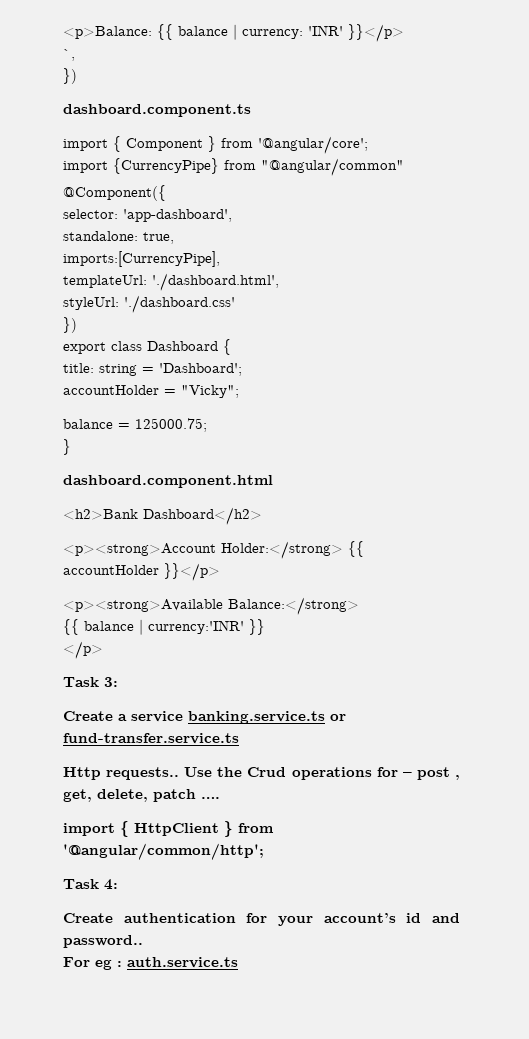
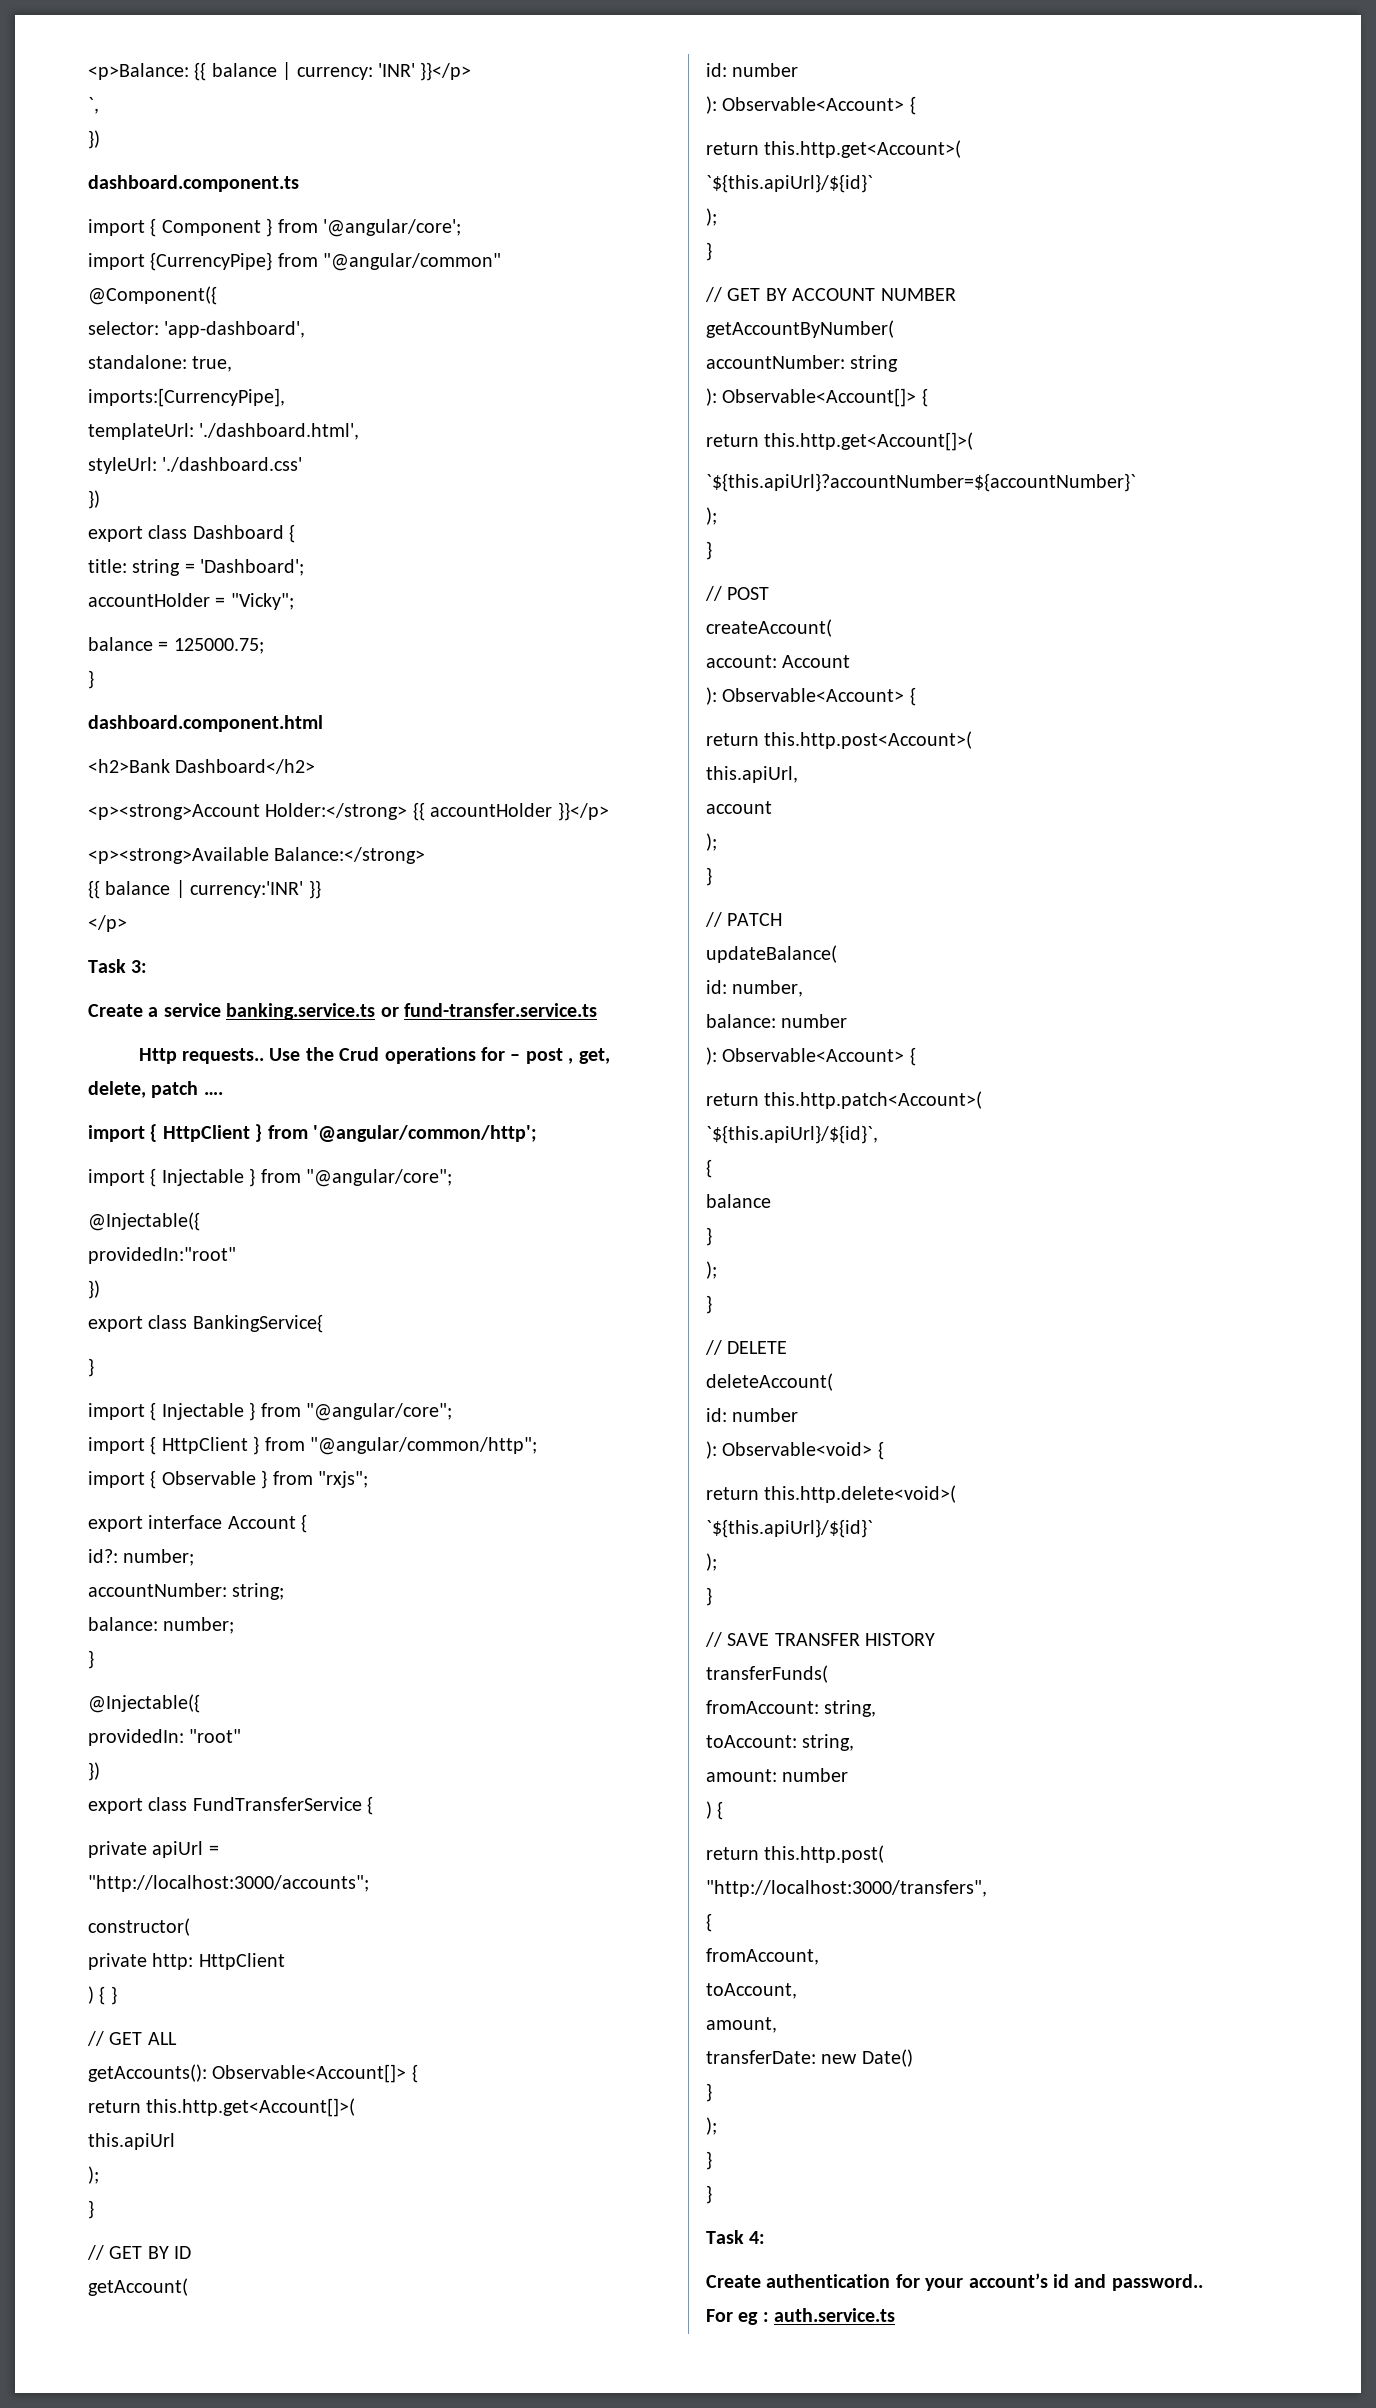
  import { HttpClient } from '@angular/common/http';
+ import { Injectable } from "@angular/core";
+ @Injectable({
+ providedIn:"root"
+ })
+ export class BankingService{
+ }
+ import { Injectable } from "@angular/core";
+ import { HttpClient } from "@angular/common/http";
+ import { Observable } from "rxjs";
+ export interface Account {
+ id?: number;
+ accountNumber: string;
+ balance: number;
+ }
+ @Injectable({
+ providedIn: "root"
+ })
+ export class FundTransferService {
+ private apiUrl =
+ "http://localhost:3000/accounts";
+ constructor(
+ private http: HttpClient
+ ) { }
+ // GET ALL
+ getAccounts(): Observable<Account[]> {
+ return this.http.get<Account[]>(
+ this.apiUrl
+ );
+ }
+ // GET BY ID
+ getAccount(
+ id: number
+ ): Observable<Account> {
+ return this.http.get<Account>(
+ `${this.apiUrl}/${id}`
+ );
+ }
+ // GET BY ACCOUNT NUMBER
+ getAccountByNumber(
+ accountNumber: string
+ ): Observable<Account[]> {
+ return this.http.get<Account[]>(
+ `${this.apiUrl}?accountNumber=${accountNumber}`
+ );
+ }
+ // POST
+ createAccount(
+ account: Account
+ ): Observable<Account> {
+ return this.http.post<Account>(
+ this.apiUrl,
+ account
+ );
+ }
+ // PATCH
+ updateBalance(
+ id: number,
+ balance: number
+ ): Observable<Account> {
+ return this.http.patch<Account>(
+ `${this.apiUrl}/${id}`,
+ {
+ balance
+ }
+ );
+ }
+ // DELETE
+ deleteAccount(
+ id: number
+ ): Observable<void> {
+ return this.http.delete<void>(
+ `${this.apiUrl}/${id}`
+ );
+ }
+ // SAVE TRANSFER HISTORY
+ transferFunds(
+ fromAccount: string,
+ toAccount: string,
+ amount: number
+ ) {
+ return this.http.post(
+ "http://localhost:3000/transfers",
+ {
+ fromAccount,
+ toAccount,
+ amount,
+ transferDate: new Date()
+ }
+ );
+ }
+ }

